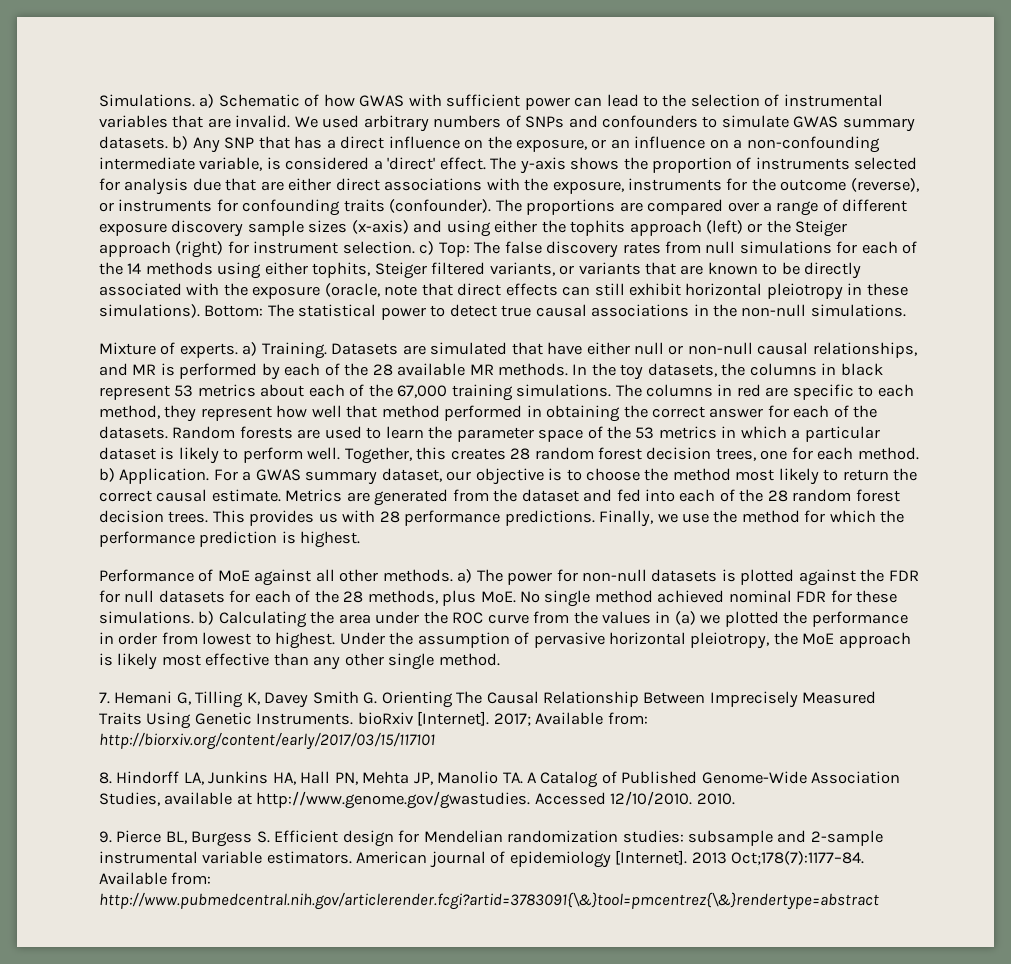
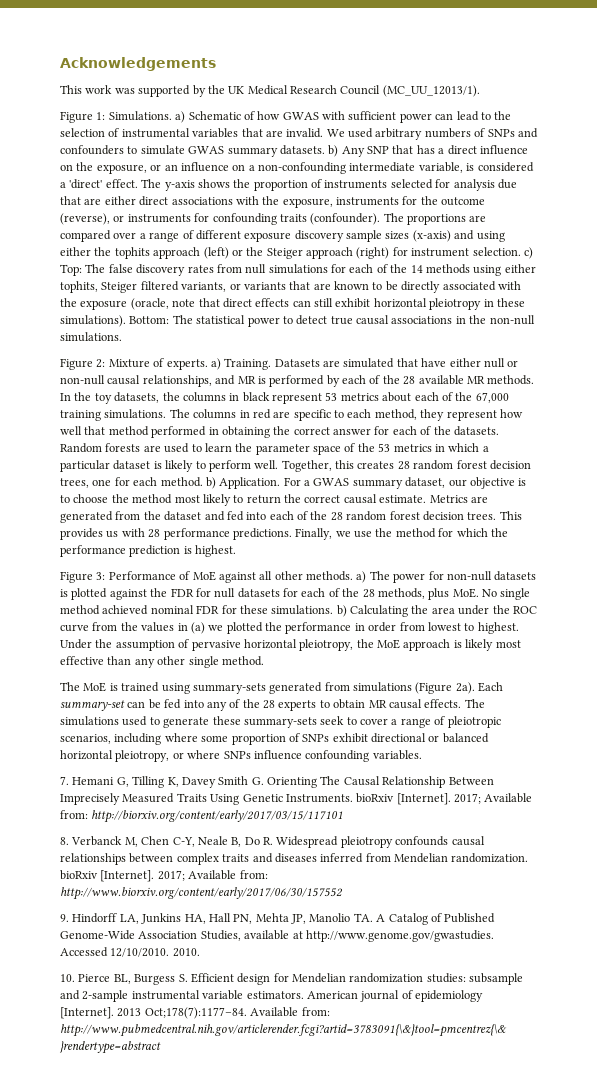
- Simulations. a) Schematic of how GWAS with sufficient power can lead to the selection of instrumental variables that are invalid.
+ Acknowledgements
+ This work was supported by the UK Medical Research Council (MC_UU_12013/1).
+ Figure 1: Simulations. a) Schematic of how GWAS with sufficient power can lead to the selection of instrumental variables that are invalid.
- Mixture of experts. a) Training.
+ Figure 2: Mixture of experts. a) Training.
+ Figure 3:
+ The MoE is trained using summary-sets generated from simulations (Figure 2a). Each summary-set can be fed into any of the 28 experts to obtain MR causal effects. The simulations used to generate these summary-sets seek to cover a range of pleiotropic scenarios, including where some proportion of SNPs exhibit directional or balanced horizontal pleiotropy, or where SNPs influence confounding variables.
- 8. Hindorff LA, Junkins HA, Hall PN, Mehta JP, Manolio TA. A Catalog of Published Genome-Wide Association Studies, available at http://www.genome.gov/gwastudies. Accessed 12/10/2010.
+ 8. Verbanck M, Chen C-Y, Neale B, Do R. Widespread pleiotropy confounds causal relationships between complex traits and diseases inferred from Mendelian randomization. bioRxiv [Internet]. 2017; Available from: http://www.biorxiv.org/content/early/2017/06/30/157552
+ 9. Hindorff LA, Junkins HA, Hall PN, Mehta JP, Manolio TA. A Catalog of Published Genome-Wide Association Studies, available at http://www.genome.gov/gwastudies. Accessed 12/10/2010.
- 9. Pierce BL, Burgess S. Efficient design for Mendelian randomization studies: subsample and 2-sample instrumental variable estimators.
+ 10. Pierce BL, Burgess S. Efficient design for Mendelian randomization studies: subsample and 2-sample instrumental variable estimators.

